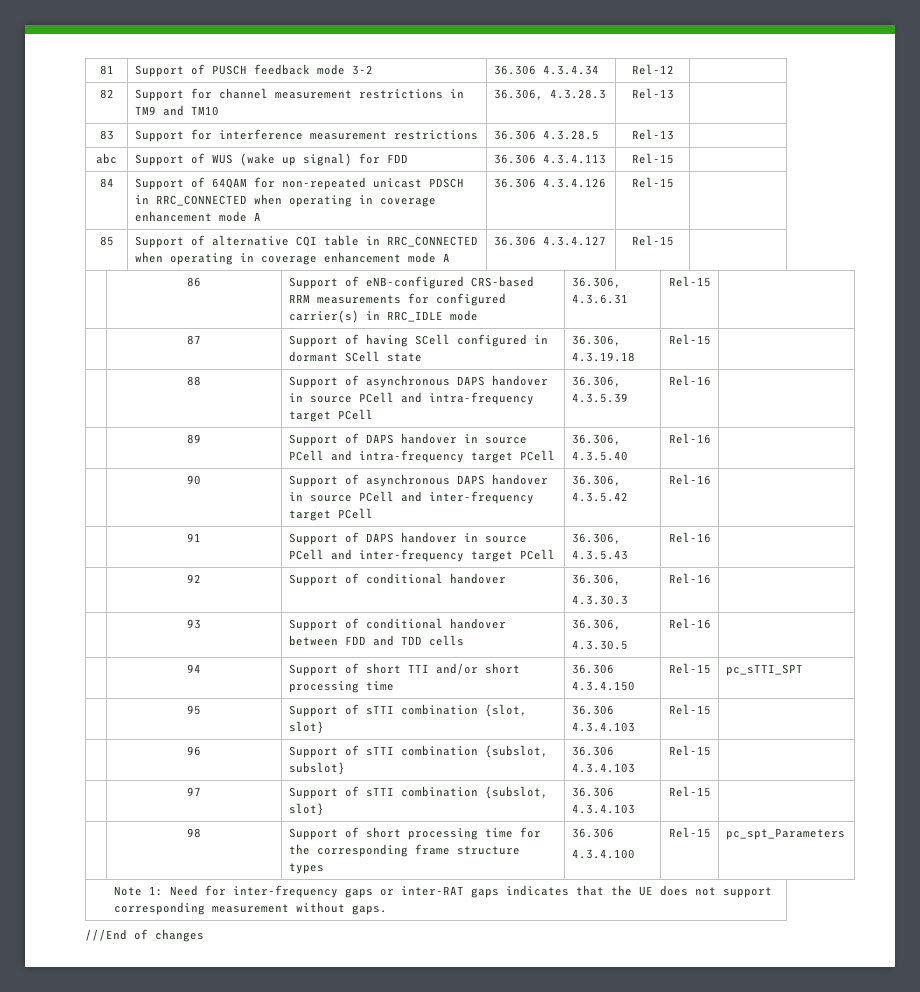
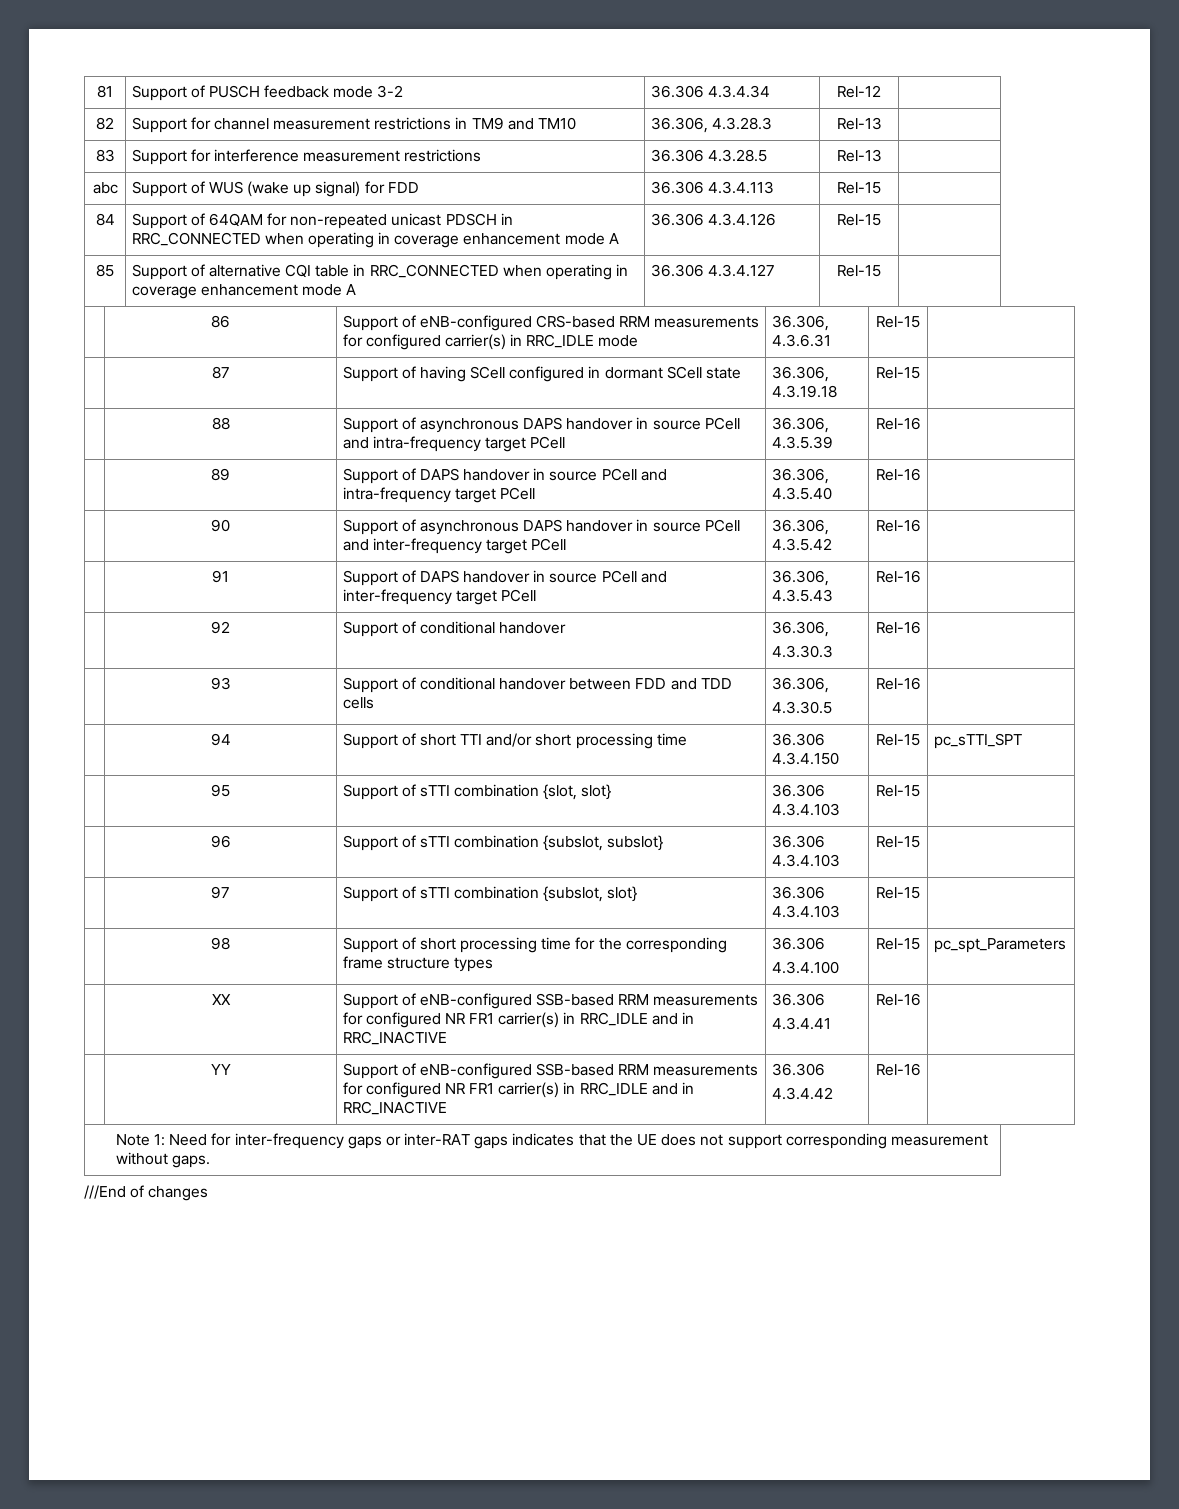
+ | XX | Support of eNB-configured SSB-based RRM measurements for configured NR FR1 carrier(s) in RRC_IDLE and in RRC_INACTIVE | 36.306
+ 4.3.4.41 | Rel-16 |
+ | YY | Support of eNB-configured SSB-based RRM measurements for configured NR FR1 carrier(s) in RRC_IDLE and in RRC_INACTIVE | 36.306
+ 4.3.4.42 | Rel-16 |

